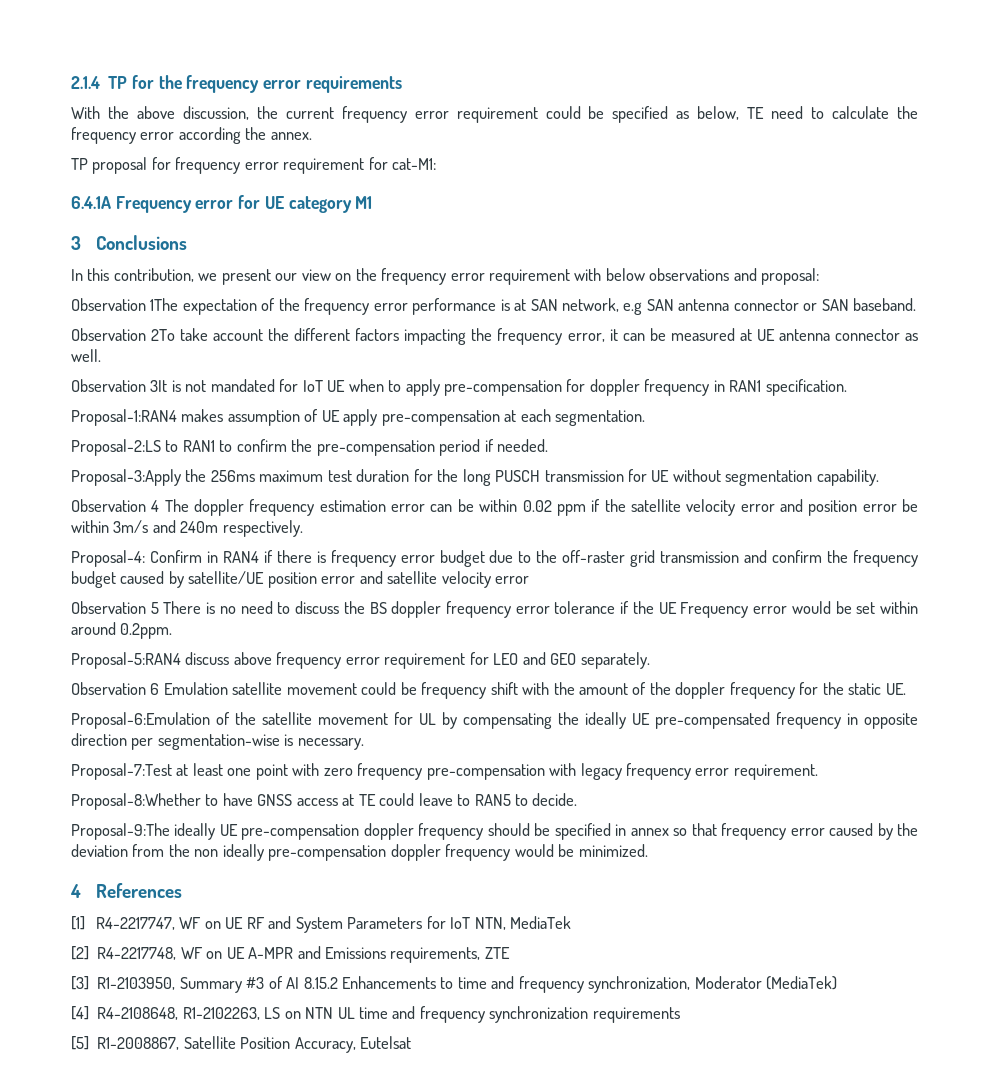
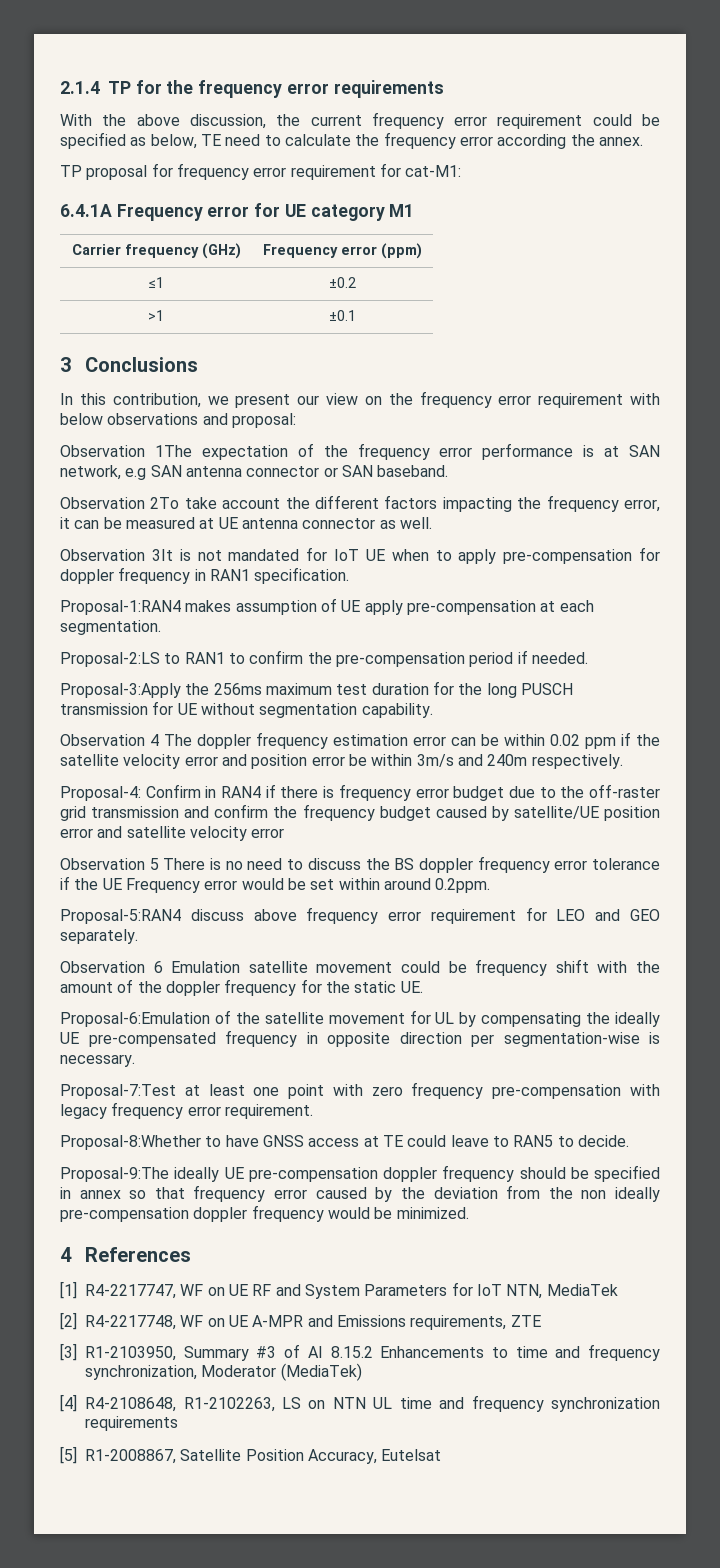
+ Carrier frequency (GHz) | Frequency error (ppm)
+ ≤1 | ±0.2
+ >1 | ±0.1

